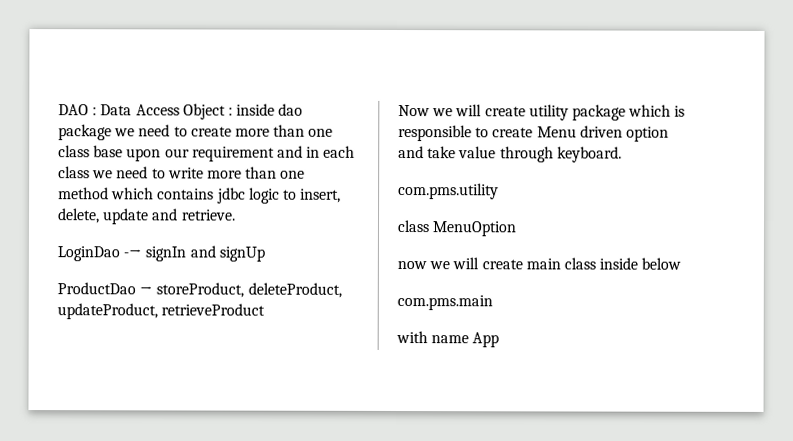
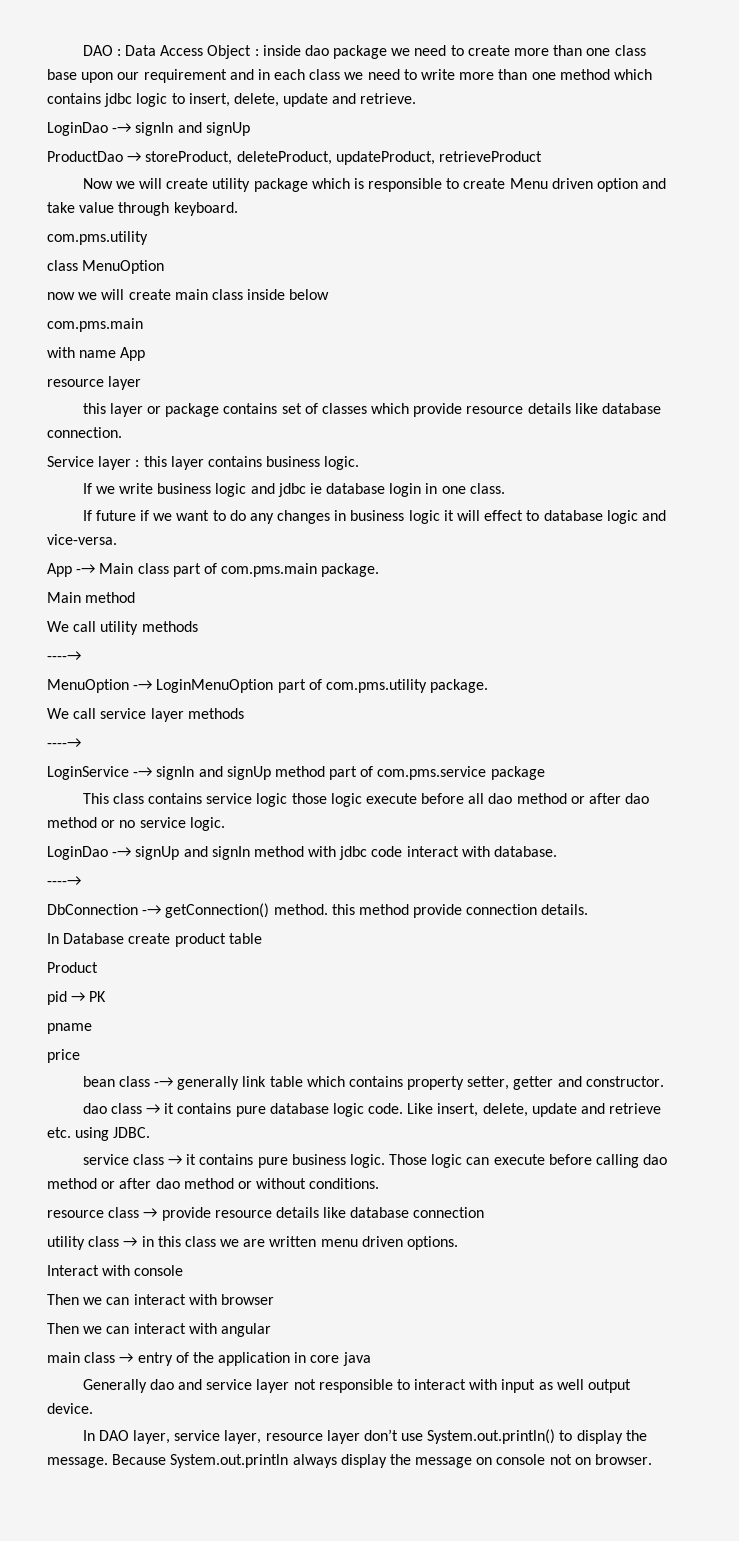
  with name App
+ resource layer
+ this layer or package contains set of classes which provide resource details like database connection.
+ Service layer : this layer contains business logic.
+ If we write business logic and jdbc ie database login in one class.
+ If future if we want to do any changes in business logic it will effect to database logic and vice-versa.
+ App -→ Main class part of com.pms.main package.
+ Main method
+ We call utility methods
+ ----→
+ MenuOption -→ LoginMenuOption part of com.pms.utility package.
+ We call service layer methods
+ ----→
+ LoginService -→ signIn and signUp method part of com.pms.service package
+ This class contains service logic those logic execute before all dao method or after dao method or no service logic.
+ LoginDao -→ signUp and signIn method with jdbc code interact with database.
+ ----→
+ DbConnection -→ getConnection() method. this method provide connection details.
+ In Database create product table
+ Product
+ pid → PK
+ pname
+ price
+ bean class -→ generally link table which contains property setter, getter and constructor.
+ dao class → it contains pure database logic code. Like insert, delete, update and retrieve etc. using JDBC.
+ service class → it contains pure business logic. Those logic can execute before calling dao method or after dao method or without conditions.
+ resource class → provide resource details like database connection
+ utility class → in this class we are written menu driven options.
+ Interact with console
+ Then we can interact with browser
+ Then we can interact with angular
+ main class → entry of the application in core java
+ Generally dao and service layer not responsible to interact with input as well output device.
+ In DAO layer, service layer, resource layer don’t use System.out.println() to display the message. Because System.out.println always display the message on console not on browser.

